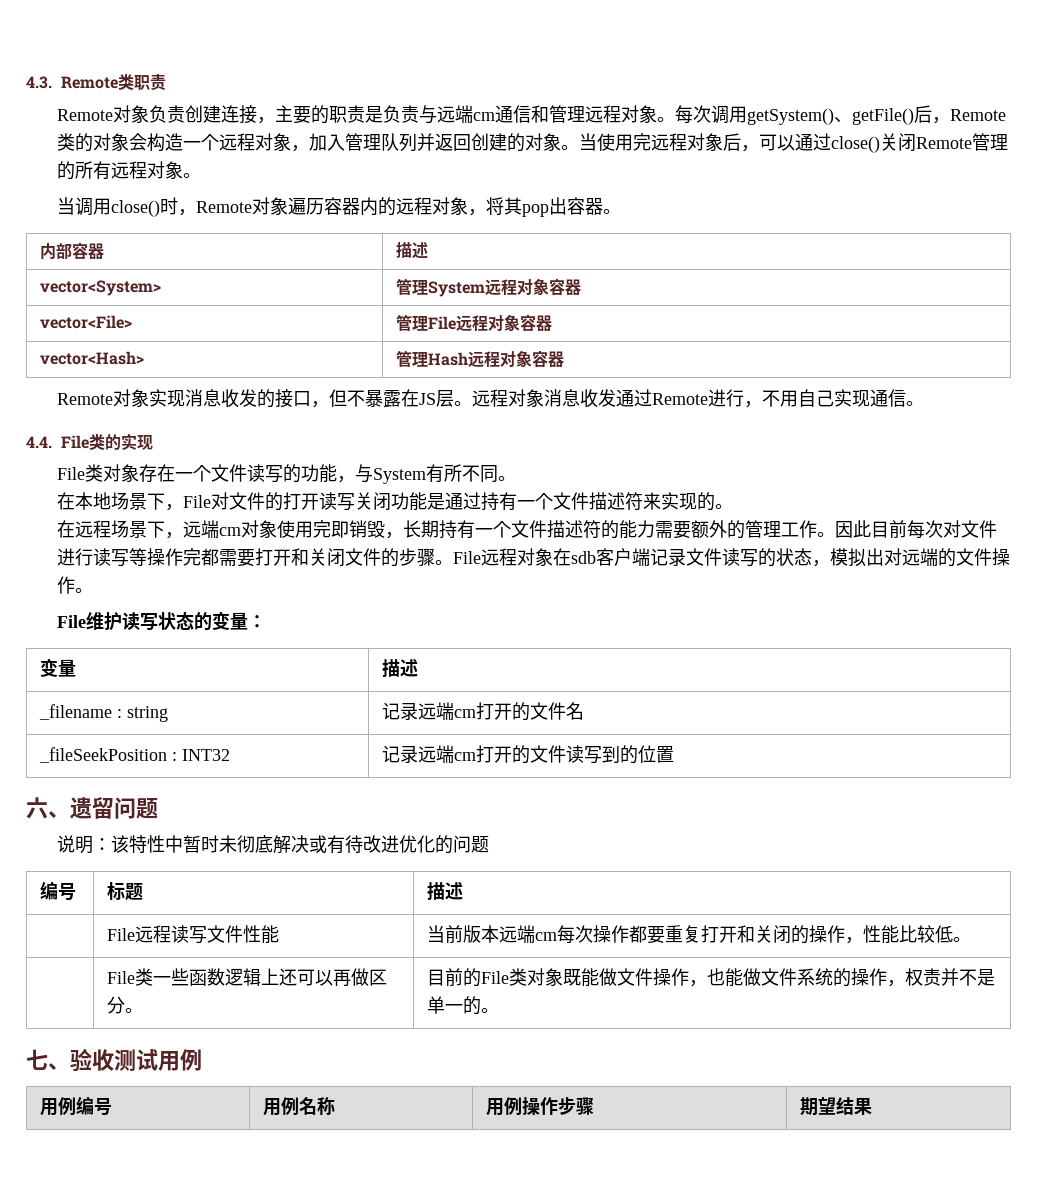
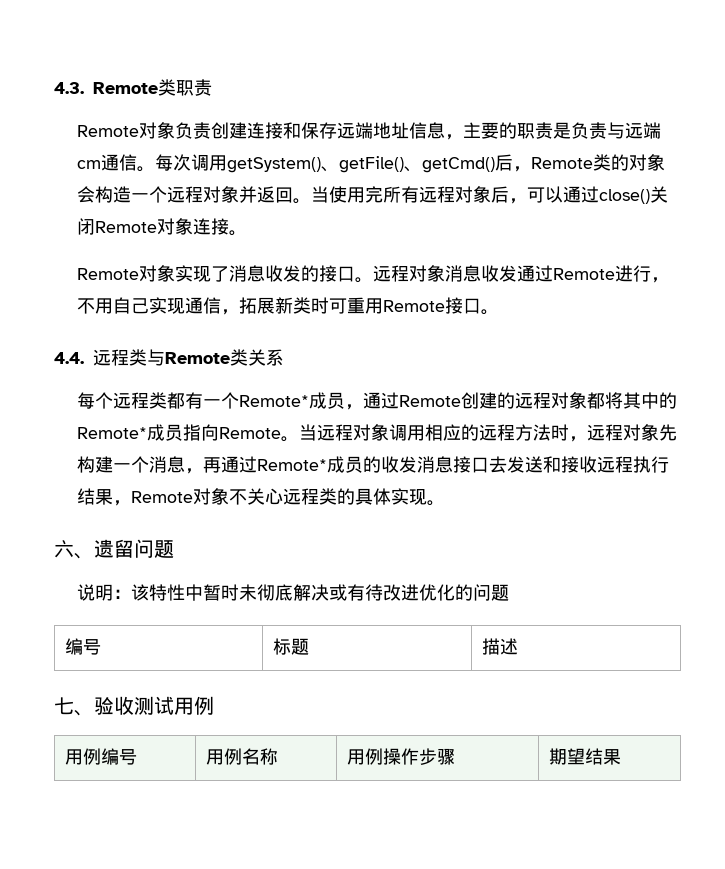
- Remote对象负责创建连接，主要的职责是负责与远端cm通信和管理远程对象。
+ Remote对象负责创建连接和保存远端地址信息，主要的职责是负责与远端cm通信。
- 每次调用getSystem()、getFile()后，Remote类的对象会构造一个远程对象，加入管理队列并返回创建的对象。
+ 每次调用getSystem()、getFile()、getCmd()后，Remote类的对象会构造一个远程对象并返回。
- 当使用完远程对象后，可以通过close()关闭Remote管理的所有远程对象。
- 当调用close()时，Remote对象遍历容器内的远程对象，将其pop出容器。
- 内部容器 | 描述
- vector<System> | 管理System远程对象容器
- vector<File> | 管理File远程对象容器
- vector<Hash> | 管理Hash远程对象容器
+ 当使用完所有远程对象后，可以通过close()关闭Remote对象连接。
- Remote对象实现消息收发的接口，但不暴露在JS层。
+ Remote对象实现了消息收发的接口。
- 远程对象消息收发通过Remote进行，不用自己实现通信。
- 4.4. File类的实现
- File类对象存在一个文件读写的功能，与System有所不同。
- 在本地场景下，File对文件的打开读写关闭功能是通过持有一个文件描述符来实现的。
- 在远程场景下，远端cm对象使用完即销毁，长期持有一个文件描述符的能力需要额外的管理工作。因此目前每次对文件进行读写等操作完都需要打开和关闭文件的步骤。File远程对象在sdb客户端记录文件读写的状态，模拟出对远端的文件操作。
- File维护读写状态的变量：
- 变量 | 描述
- _filename : string | 记录远端cm打开的文件名
- _fileSeekPosition : INT32 | 记录远端cm打开的文件读写到的位置
+ 远程对象消息收发通过Remote进行，不用自己实现通信，拓展新类时可重用Remote接口。
+ 4.4.远程类与Remote类关系
+ 每个远程类都有一个Remote*成员，通过Remote创建的远程对象都将其中的Remote*成员指向Remote。当远程对象调用相应的远程方法时，远程对象先构建一个消息，再通过Remote*成员的收发消息接口去发送和接收远程执行结果，Remote对象不关心远程类的具体实现。
- | File远程读写文件性能 | 当前版本远端cm每次操作都要重复打开和关闭的操作，性能比较低。
- | File类一些函数逻辑上还可以再做区分。 | 目前的File类对象既能做文件操作，也能做文件系统的操作，权责并不是单一的。

